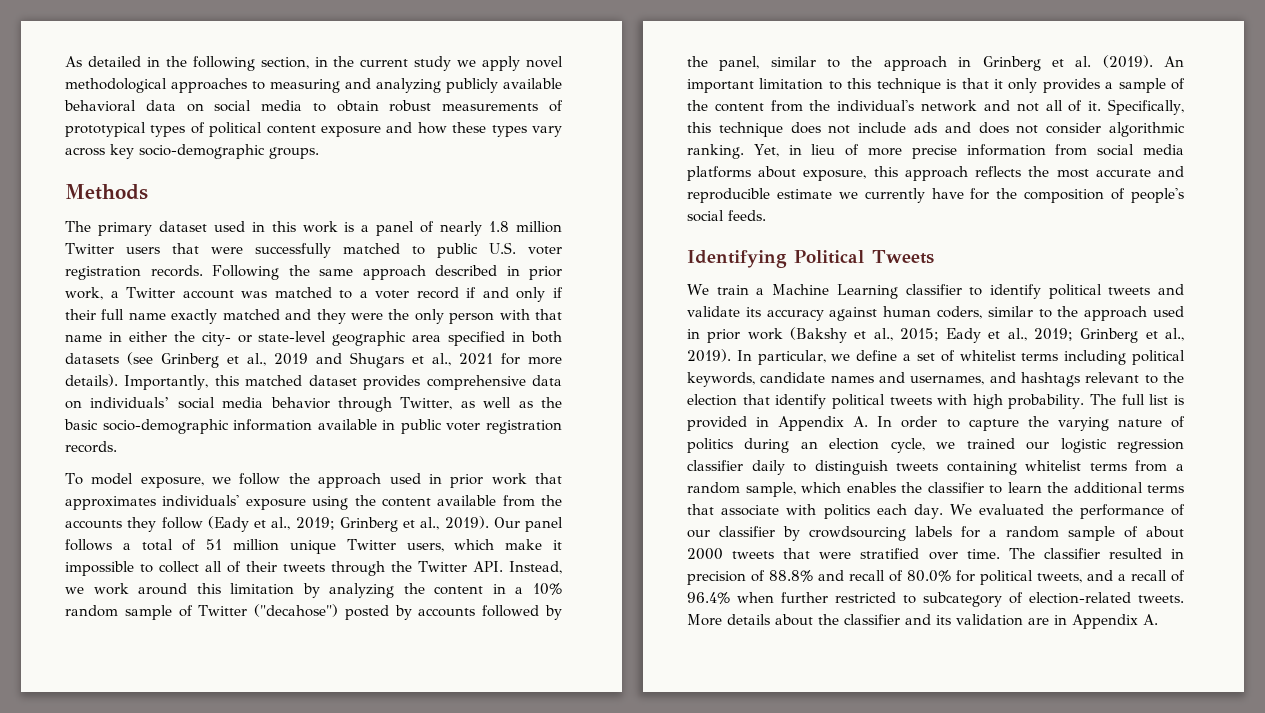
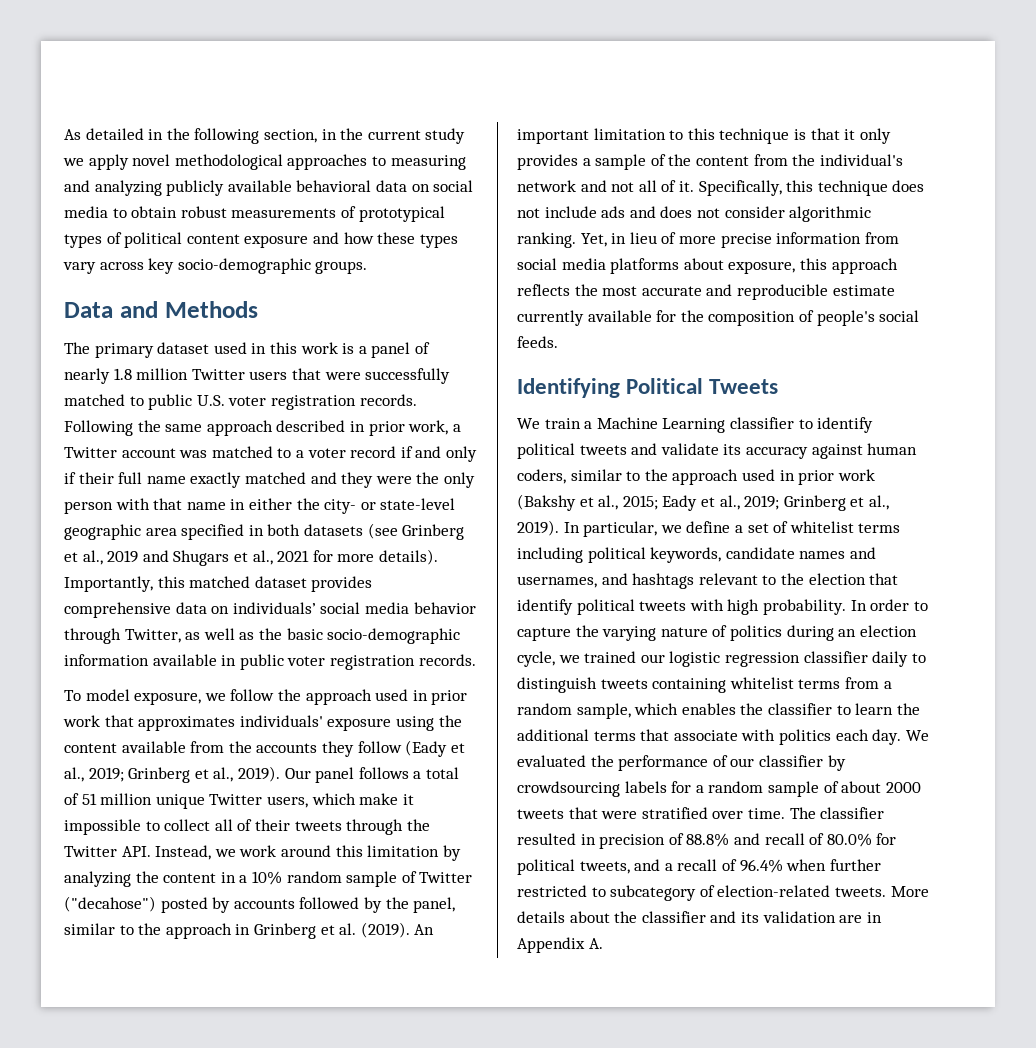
- Methods
+ Data and Methods
- Yet, in lieu of more precise information from social media platforms about exposure, this approach reflects the most accurate and reproducible estimate we currently have for the composition of people's social feeds.
+ Yet, in lieu of more precise information from social media platforms about exposure, this approach reflects the most accurate and reproducible estimate currently available for the composition of people's social feeds.
- The full list is provided in Appendix A. In order to capture the varying nature of politics during an election cycle, we trained our logistic regression classifier daily to distinguish tweets containing whitelist terms from a random sample, which enables the classifier to learn the additional terms that associate with politics each day.
+ In order to capture the varying nature of politics during an election cycle, we trained our logistic regression classifier daily to distinguish tweets containing whitelist terms from a random sample, which enables the classifier to learn the additional terms that associate with politics each day.

